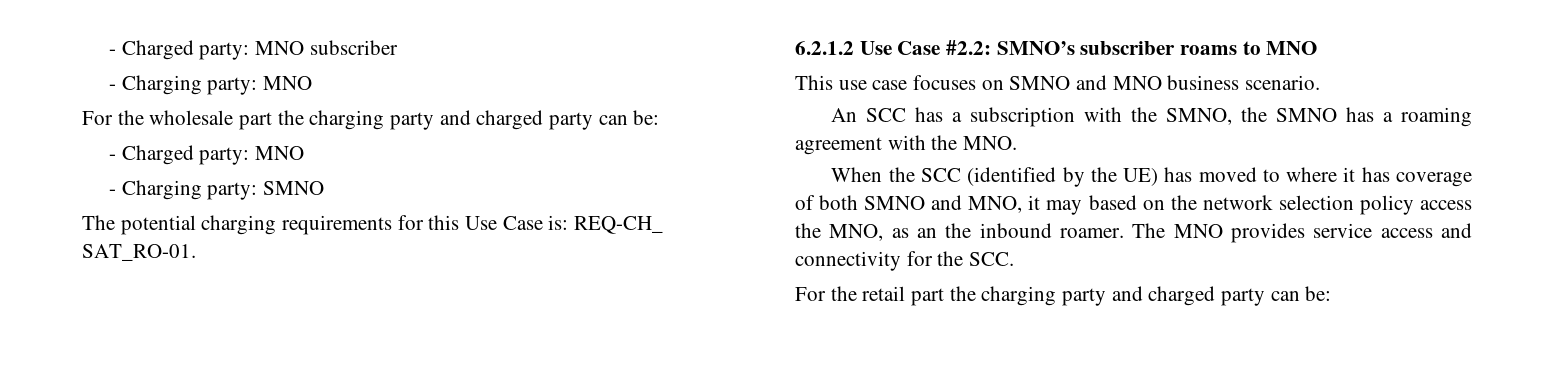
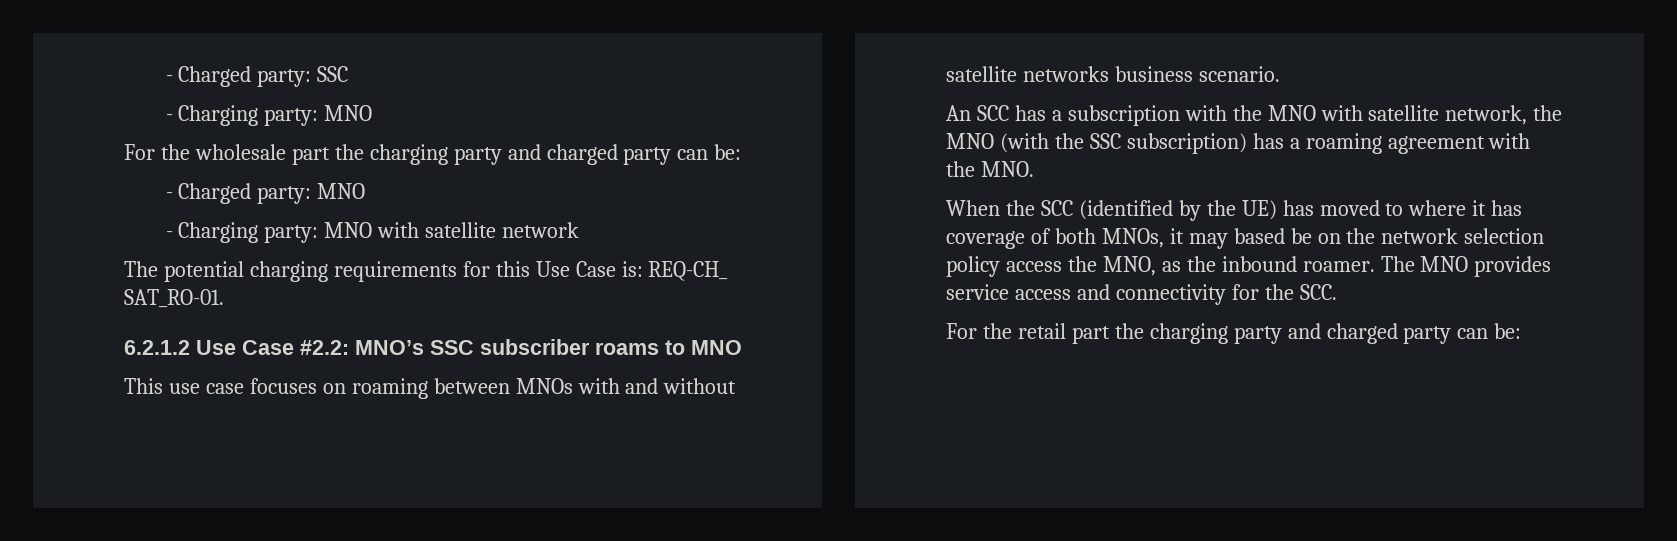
- - Charged party: MNO subscriber
+ - Charged party: SSC
- - Charging party: SMNO
+ - Charging party: MNO with satellite network
- 6.2.1.2 Use Case #2.2: SMNO’s subscriber roams to MNO
+ 6.2.1.2 Use Case #2.2: MNO’s SSC subscriber roams to MNO
- This use case focuses on SMNO and MNO business scenario.
+ This use case focuses on roaming between MNOs with and without satellite networks business scenario.
- An SCC has a subscription with the SMNO, the SMNO has a roaming agreement with the MNO.
+ An SCC has a subscription with the MNO with satellite network, the MNO (with the SSC subscription) has a roaming agreement with the MNO.
- When the SCC (identified by the UE) has moved to where it has coverage of both SMNO and MNO, it may based on the network selection policy access the MNO, as an the inbound roamer.
+ When the SCC (identified by the UE) has moved to where it has coverage of both MNOs, it may based be on the network selection policy access the MNO, as the inbound roamer.

